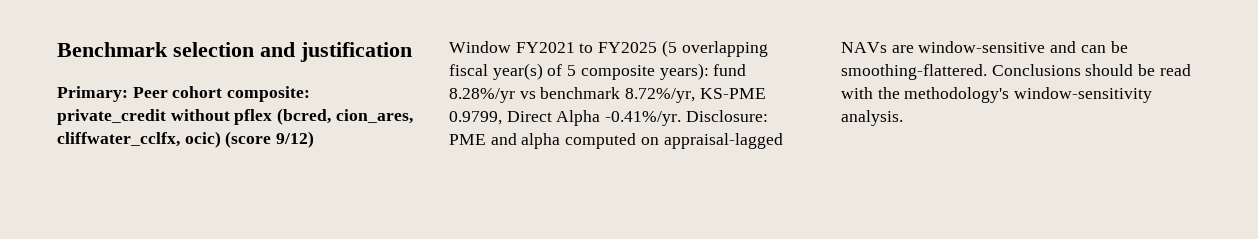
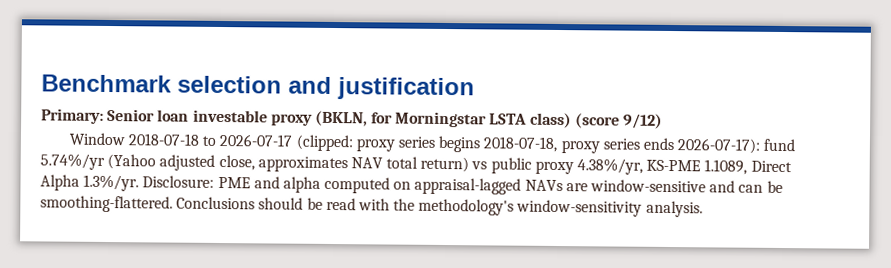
- Primary: Peer cohort composite: private_credit without pflex (bcred, cion_ares, cliffwater_cclfx, ocic) (score 9/12)
- Window FY2021 to FY2025 (5 overlapping fiscal year(s) of 5 composite years): fund 8.28%/yr vs benchmark 8.72%/yr, KS-PME 0.9799, Direct Alpha -0.41%/yr. Disclosure: PME and alpha computed on appraisal-lagged NAVs are window-sensitive and can be smoothing-flattered.
+ Primary: Senior loan investable proxy (BKLN, for Morningstar LSTA class) (score 9/12)
+ Window 2018-07-18 to 2026-07-17 (clipped: proxy series begins 2018-07-18, proxy series ends 2026-07-17): fund 5.74%/yr (Yahoo adjusted close, approximates NAV total return) vs public proxy 4.38%/yr, KS-PME 1.1089, Direct Alpha 1.3%/yr. Disclosure: PME and alpha computed on appraisal-lagged NAVs are window-sensitive and can be smoothing-flattered.

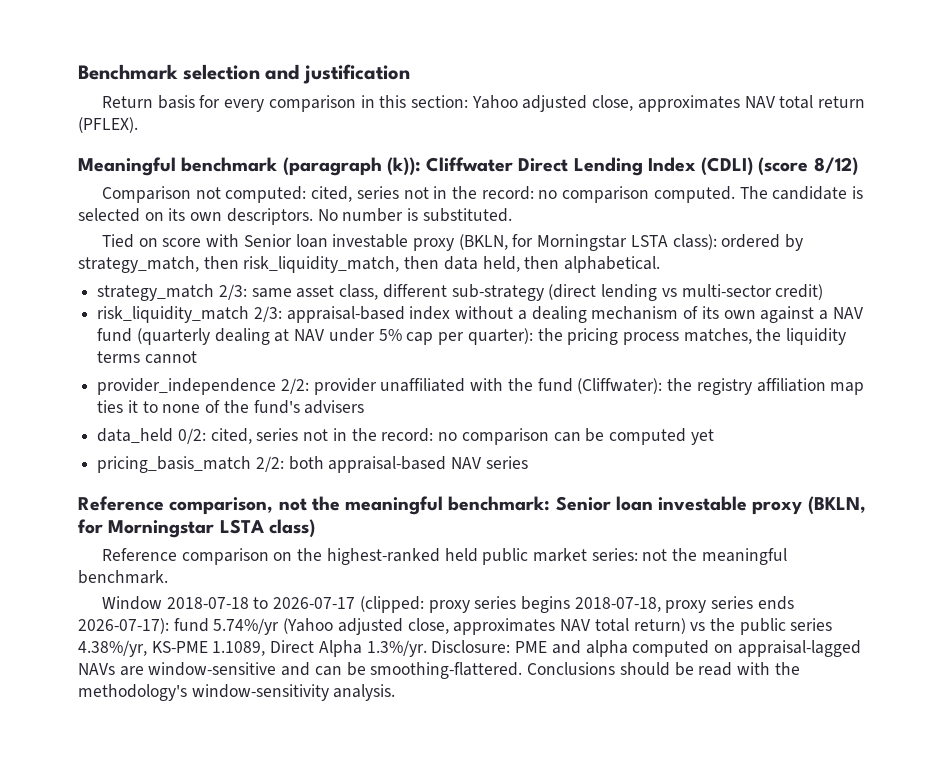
- Primary: Senior loan investable proxy (BKLN, for Morningstar LSTA class) (score 9/12)
+ Return basis for every comparison in this section: Yahoo adjusted close, approximates NAV total return (PFLEX).
+ Meaningful benchmark (paragraph (k)): Cliffwater Direct Lending Index (CDLI) (score 8/12)
+ Comparison not computed: cited, series not in the record: no comparison computed. The candidate is selected on its own descriptors. No number is substituted.
+ Tied on score with Senior loan investable proxy (BKLN, for Morningstar LSTA class): ordered by strategy_match, then risk_liquidity_match, then data held, then alphabetical.
+ strategy_match 2/3: same asset class, different sub-strategy (direct lending vs multi-sector credit)
+ risk_liquidity_match 2/3: appraisal-based index without a dealing mechanism of its own against a NAV fund (quarterly dealing at NAV under 5% cap per quarter): the pricing process matches, the liquidity terms cannot
+ provider_independence 2/2: provider unaffiliated with the fund (Cliffwater): the registry affiliation map ties it to none of the fund's advisers
+ data_held 0/2: cited, series not in the record: no comparison can be computed yet
+ pricing_basis_match 2/2: both appraisal-based NAV series
+ Reference comparison, not the meaningful benchmark: Senior loan investable proxy (BKLN, for Morningstar LSTA class)
+ Reference comparison on the highest-ranked held public market series: not the meaningful benchmark.
- Window 2018-07-18 to 2026-07-17 (clipped: proxy series begins 2018-07-18, proxy series ends 2026-07-17): fund 5.74%/yr (Yahoo adjusted close, approximates NAV total return) vs public proxy 4.38%/yr, KS-PME 1.1089, Direct Alpha 1.3%/yr. Disclosure: PME and alpha computed on appraisal-lagged NAVs are window-sensitive and can be smoothing-flattered.
+ Window 2018-07-18 to 2026-07-17 (clipped: proxy series begins 2018-07-18, proxy series ends 2026-07-17): fund 5.74%/yr (Yahoo adjusted close, approximates NAV total return) vs the public series 4.38%/yr, KS-PME 1.1089, Direct Alpha 1.3%/yr. Disclosure: PME and alpha computed on appraisal-lagged NAVs are window-sensitive and can be smoothing-flattered.

